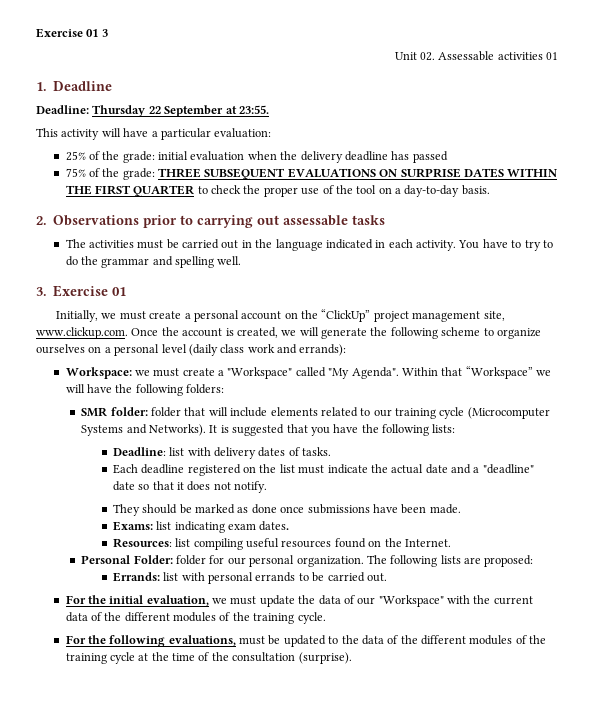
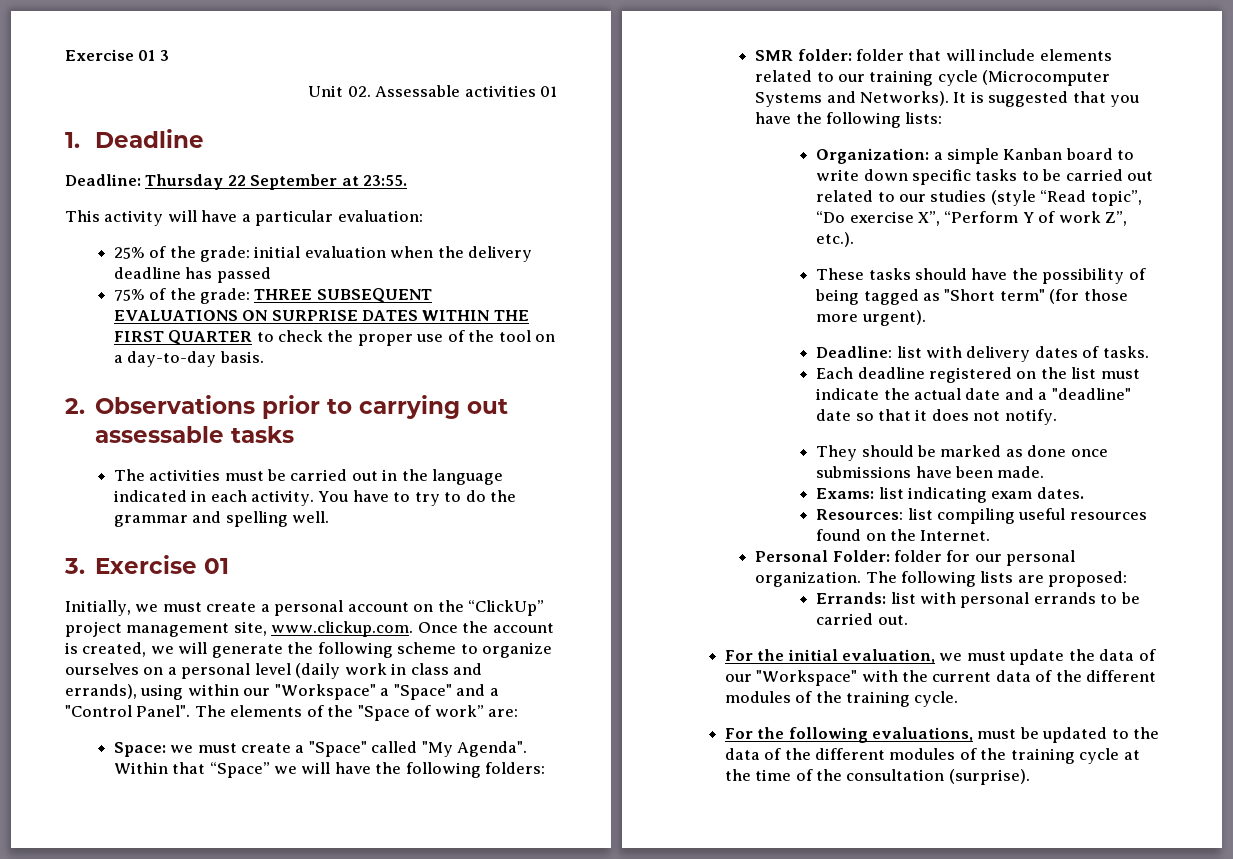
- Initially, we must create a personal account on the “ClickUp” project management site, www.clickup.com. Once the account is created, we will generate the following scheme to organize ourselves on a personal level (daily class work and errands):
- Workspace: we must create a "Workspace" called "My Agenda".
+ Initially, we must create a personal account on the “ClickUp” project management site, www.clickup.com. Once the account is created, we will generate the following scheme to organize ourselves on a personal level (daily work in class and errands), using within our "Workspace" a "Space" and a "Control Panel". The elements of the "Space of work” are:
+ Space: we must create a "Space" called "My Agenda".
- Within that “Workspace” we will have the following folders:
+ Within that “Space” we will have the following folders:
+ Organization: a simple Kanban board to write down specific tasks to be carried out related to our studies (style “Read topic”, “Do exercise X”, “Perform Y of work Z”, etc.).
+ These tasks should have the possibility of being tagged as "Short term" (for those more urgent).

